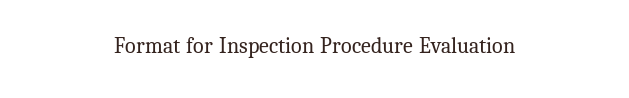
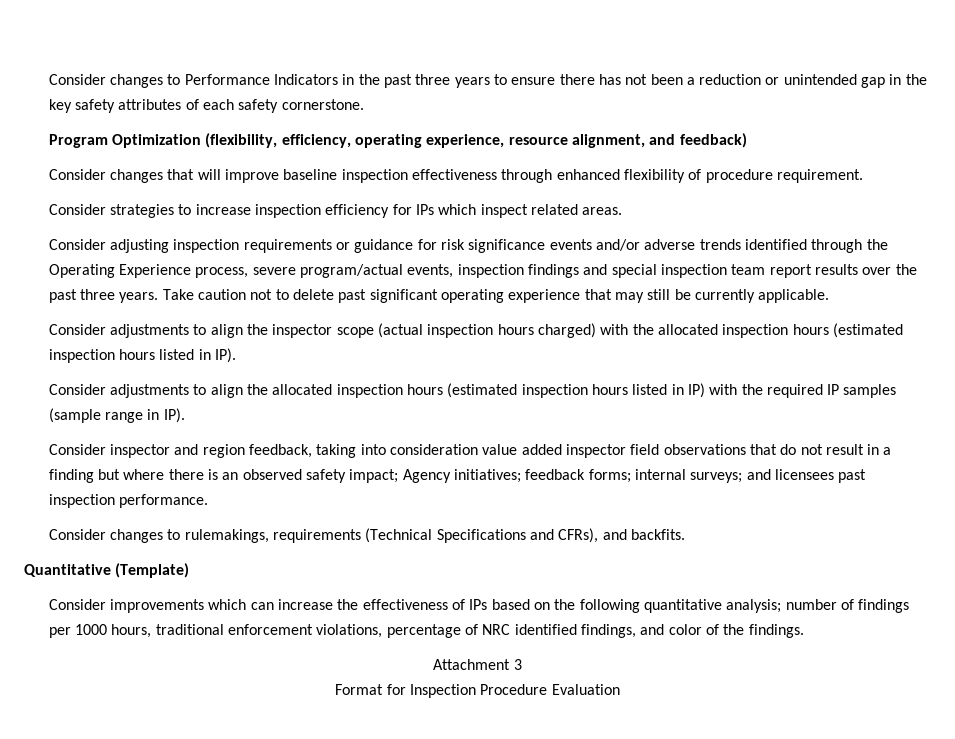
+ Consider changes to Performance Indicators in the past three years to ensure there has not been a reduction or unintended gap in the key safety attributes of each safety cornerstone.
+ Program Optimization (flexibility, efficiency, operating experience, resource alignment, and feedback)
+ Consider changes that will improve baseline inspection effectiveness through enhanced flexibility of procedure requirement.
+ Consider strategies to increase inspection efficiency for IPs which inspect related areas.
+ Consider adjusting inspection requirements or guidance for risk significance events and/or adverse trends identified through the Operating Experience process, severe program/actual events, inspection findings and special inspection team report results over the past three years. Take caution not to delete past significant operating experience that may still be currently applicable.
+ Consider adjustments to align the inspector scope (actual inspection hours charged) with the allocated inspection hours (estimated inspection hours listed in IP).
+ Consider adjustments to align the allocated inspection hours (estimated inspection hours listed in IP) with the required IP samples (sample range in IP).
+ Consider inspector and region feedback, taking into consideration value added inspector field observations that do not result in a finding but where there is an observed safety impact; Agency initiatives; feedback forms; internal surveys; and licensees past inspection performance.
+ Consider changes to rulemakings, requirements (Technical Specifications and CFRs), and backfits.
+ Quantitative (Template)
+ Consider improvements which can increase the effectiveness of IPs based on the following quantitative analysis; number of findings per 1000 hours, traditional enforcement violations, percentage of NRC identified findings, and color of the findings.
+ Attachment 3

